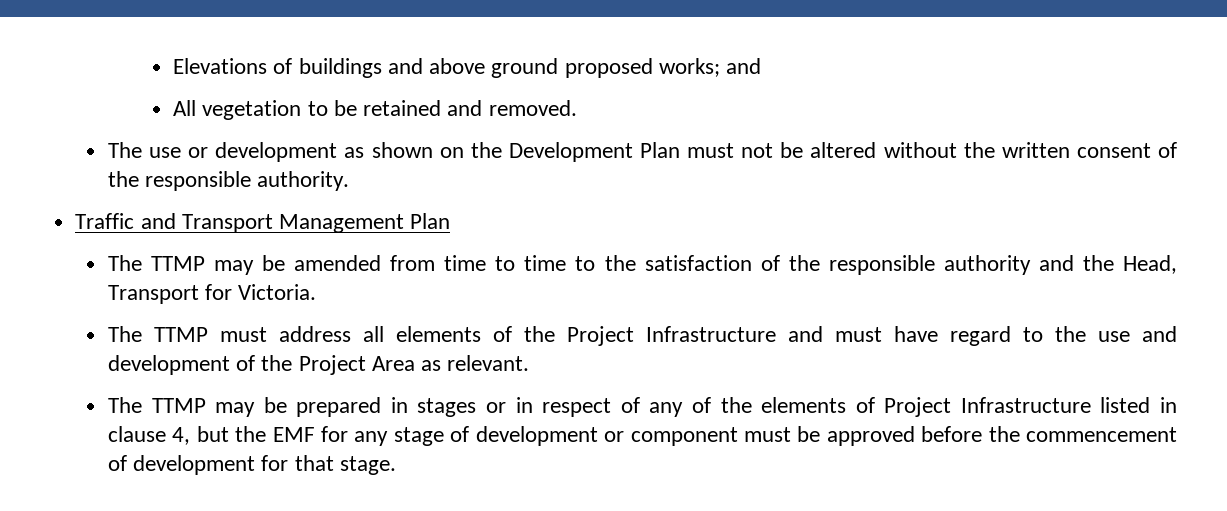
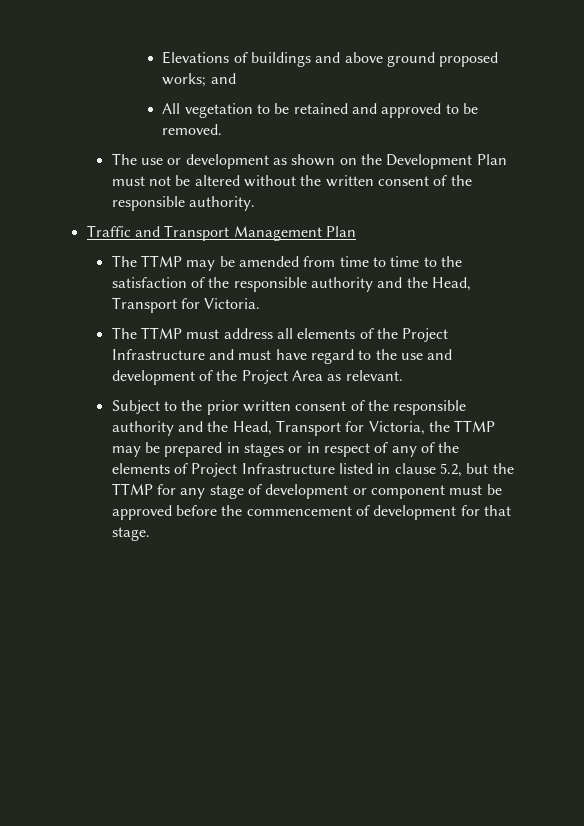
- All vegetation to be retained and removed.
+ All vegetation to be retained and approved to be removed.
- The TTMP may be prepared in stages or in respect of any of the elements of Project Infrastructure listed in clause 4, but the EMF for any stage of development or component must be approved before the commencement of development for that stage.
+ Subject to the prior written consent of the responsible authority and the Head, Transport for Victoria, the TTMP may be prepared in stages or in respect of any of the elements of Project Infrastructure listed in clause 5.2, but the TTMP for any stage of development or component must be approved before the commencement of development for that stage.

